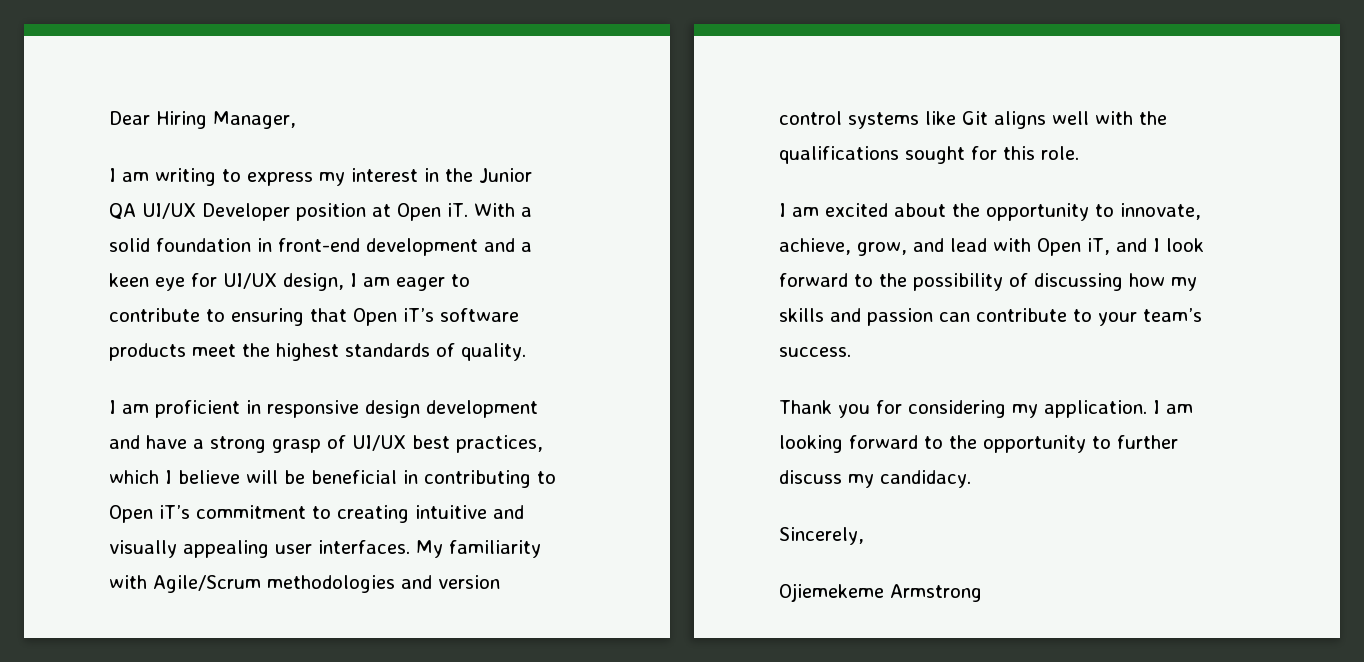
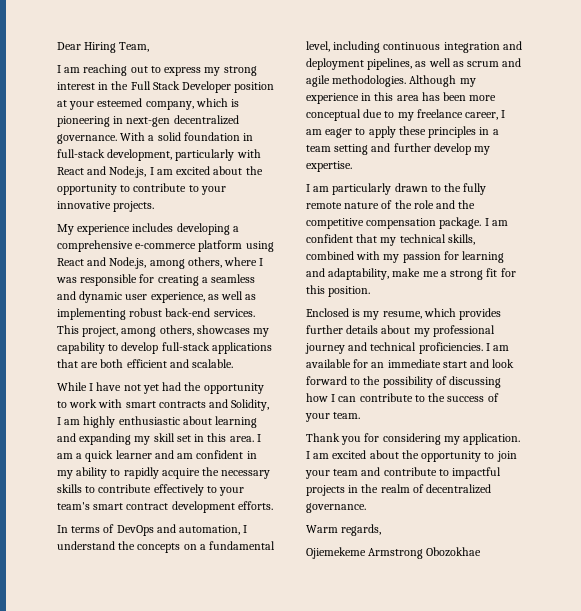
- Dear Hiring Manager,
- I am writing to express my interest in the Junior QA UI/UX Developer position at Open iT.
+ Dear Hiring Team,
+ I am reaching out to express my strong interest in the Full Stack Developer position at your esteemed company, which is pioneering in next-gen decentralized governance.
- With a solid foundation in front-end development and a keen eye for UI/UX design, I am eager to contribute to ensuring that Open iT’s software products meet the highest standards of quality.
- I am proficient in responsive design development and have a strong grasp of UI/UX best practices, which I believe will be beneficial in contributing to Open iT’s commitment to creating intuitive and visually appealing user interfaces. My familiarity with Agile/Scrum methodologies and version control systems like Git aligns well with the qualifications sought for this role.
- I am excited about the opportunity to innovate, achieve, grow, and lead with Open iT, and I look forward to the possibility of discussing how my skills and passion can contribute to your team’s success.
+ With a solid foundation in full-stack development, particularly with React and Node.js, I am excited about the opportunity to contribute to your innovative projects.
+ My experience includes developing a comprehensive e-commerce platform using React and Node.js, among others, where I was responsible for creating a seamless and dynamic user experience, as well as implementing robust back-end services. This project, among others, showcases my capability to develop full-stack applications that are both efficient and scalable.
+ While I have not yet had the opportunity to work with smart contracts and Solidity, I am highly enthusiastic about learning and expanding my skill set in this area. I am a quick learner and am confident in my ability to rapidly acquire the necessary skills to contribute effectively to your team's smart contract development efforts.
+ In terms of DevOps and automation, I understand the concepts on a fundamental level, including continuous integration and deployment pipelines, as well as scrum and agile methodologies. Although my experience in this area has been more conceptual due to my freelance career, I am eager to apply these principles in a team setting and further develop my expertise.
+ I am particularly drawn to the fully remote nature of the role and the competitive compensation package. I am confident that my technical skills, combined with my passion for learning and adaptability, make me a strong fit for this position.
+ Enclosed is my resume, which provides further details about my professional journey and technical proficiencies. I am available for an immediate start and look forward to the possibility of discussing how I can contribute to the success of your team.
- I am looking forward to the opportunity to further discuss my candidacy.
- Sincerely,
+ I am excited about the opportunity to join your team and contribute to impactful projects in the realm of decentralized governance.
+ Warm regards,
- Ojiemekeme Armstrong
+ Ojiemekeme Armstrong Obozokhae

